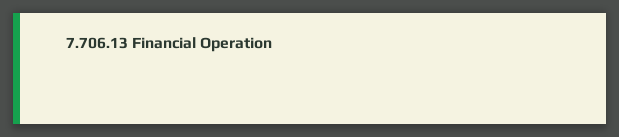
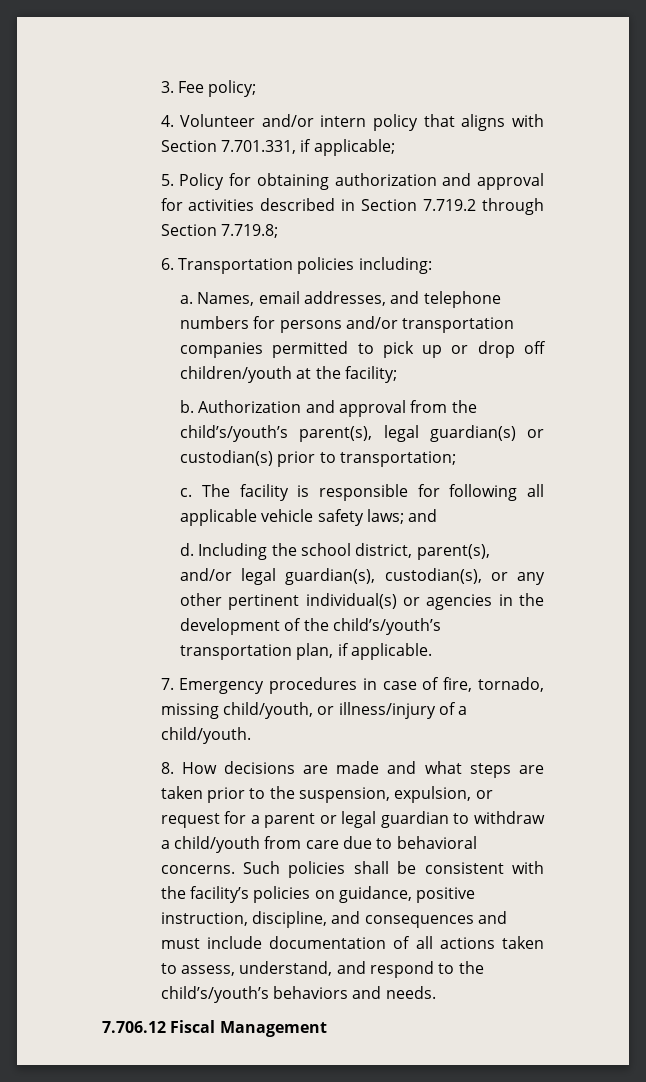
- 7.706.13 Financial Operation
+ 3. Fee policy;
+ 4. Volunteer and/or intern policy that aligns with Section 7.701.331, if applicable;
+ 5. Policy for obtaining authorization and approval for activities described in Section 7.719.2 through Section 7.719.8;
+ 6. Transportation policies including:
+ a. Names, email addresses, and telephone numbers for persons and/or transportation companies permitted to pick up or drop off children/youth at the facility;
+ b. Authorization and approval from the child’s/youth’s parent(s), legal guardian(s) or custodian(s) prior to transportation;
+ c. The facility is responsible for following all applicable vehicle safety laws; and
+ d. Including the school district, parent(s), and/or legal guardian(s), custodian(s), or any other pertinent individual(s) or agencies in the development of the child’s/youth’s transportation plan, if applicable.
+ 7. Emergency procedures in case of fire, tornado, missing child/youth, or illness/injury of a child/youth.
+ 8. How decisions are made and what steps are taken prior to the suspension, expulsion, or request for a parent or legal guardian to withdraw a child/youth from care due to behavioral concerns. Such policies shall be consistent with the facility’s policies on guidance, positive instruction, discipline, and consequences and must include documentation of all actions taken to assess, understand, and respond to the child’s/youth’s behaviors and needs.
+ 7.706.12 Fiscal Management

